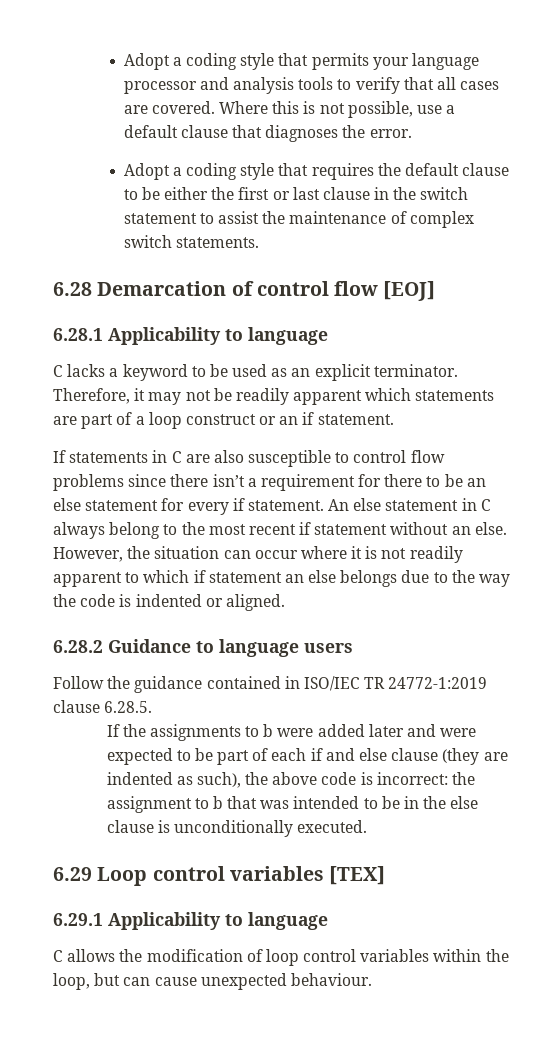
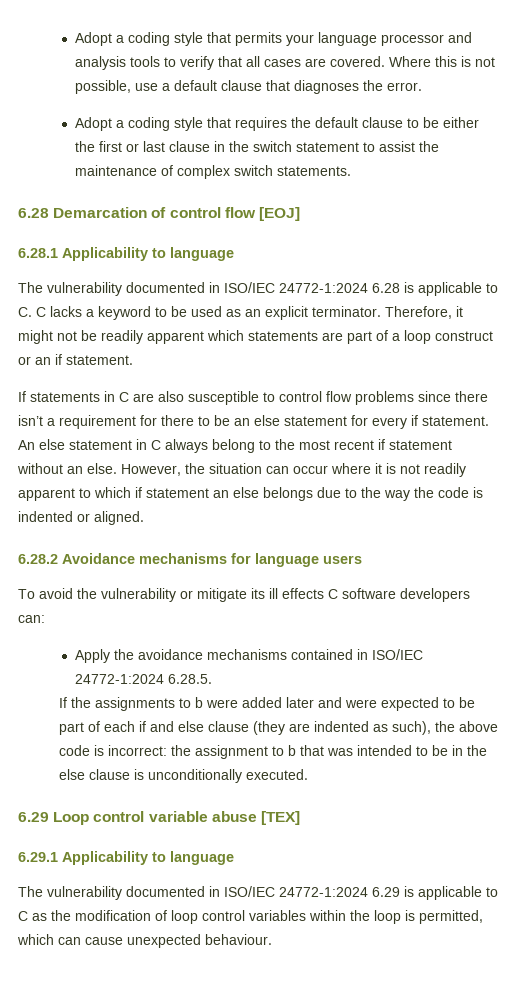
- C lacks a keyword to be used as an explicit terminator.
+ The vulnerability documented in ISO/IEC 24772-1:2024 6.28 is applicable to C. C lacks a keyword to be used as an explicit terminator.
- Therefore, it may not be readily apparent which statements are part of a loop construct or an if statement.
+ Therefore, it might not be readily apparent which statements are part of a loop construct or an if statement.
- 6.28.2 Guidance to language users
+ 6.28.2 Avoidance mechanisms for language users
- Follow the guidance contained in ISO/IEC TR 24772-1:2019 clause 6.28.5.
+ To avoid the vulnerability or mitigate its ill effects C software developers can:
+ Apply the avoidance mechanisms contained in ISO/IEC 24772-1:2024 6.28.5.
- 6.29 Loop control variables [TEX]
+ 6.29 Loop control variable abuse [TEX]
- C allows the modification of loop control variables within the loop, but can cause unexpected behaviour.
+ The vulnerability documented in ISO/IEC 24772-1:2024 6.29 is applicable to C as the modification of loop control variables within the loop is permitted, which can cause unexpected behaviour.

